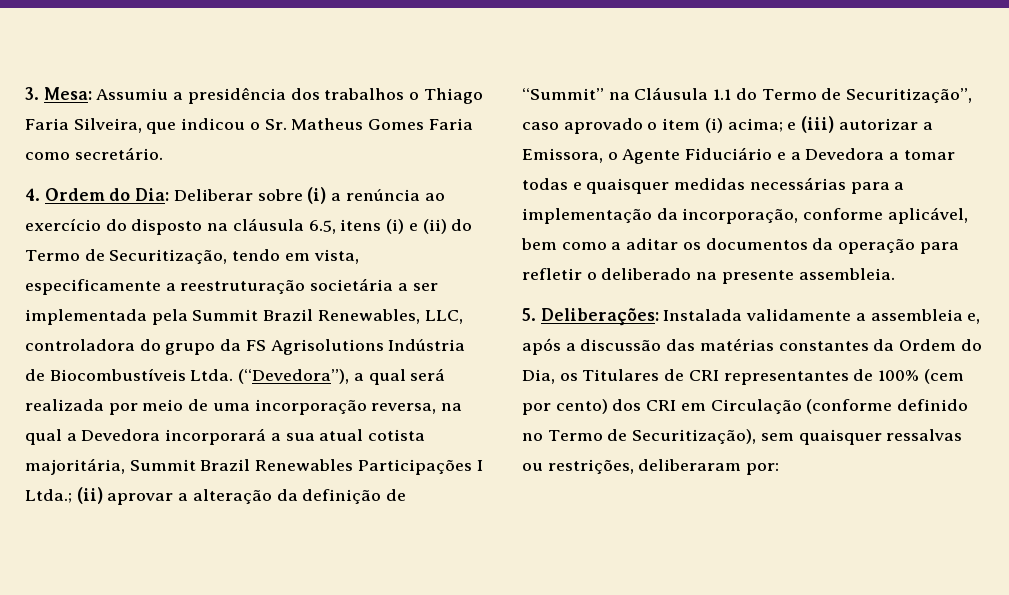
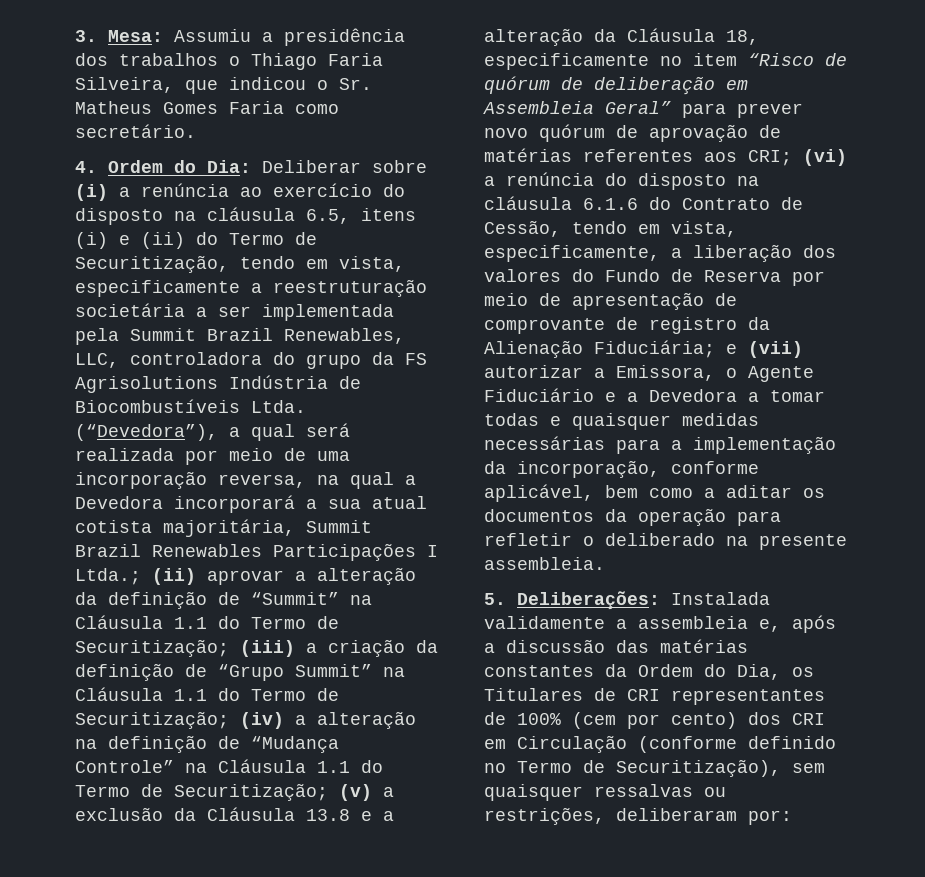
- (ii) aprovar a alteração da definição de “Summit” na Cláusula 1.1 do Termo de Securitização”, caso aprovado o item (i) acima; e (iii) autorizar a Emissora, o Agente Fiduciário e a Devedora a tomar todas e quaisquer medidas necessárias para a implementação da incorporação, conforme aplicável, bem como a aditar os documentos da operação para refletir o deliberado na presente assembleia.
+ (ii) aprovar a alteração da definição de “Summit” na Cláusula 1.1 do Termo de Securitização; (iii) a criação da definição de “Grupo Summit” na Cláusula 1.1 do Termo de Securitização; (iv) a alteração na definição de “Mudança Controle” na Cláusula 1.1 do Termo de Securitização; (v) a exclusão da Cláusula 13.8 e a alteração da Cláusula 18, especificamente no item “Risco de quórum de deliberação em Assembleia Geral” para prever novo quórum de aprovação de matérias referentes aos CRI; (vi) a renúncia do disposto na cláusula 6.1.6 do Contrato de Cessão, tendo em vista, especificamente, a liberação dos valores do Fundo de Reserva por meio de apresentação de comprovante de registro da Alienação Fiduciária; e (vii) autorizar a Emissora, o Agente Fiduciário e a Devedora a tomar todas e quaisquer medidas necessárias para a implementação da incorporação, conforme aplicável, bem como a aditar os documentos da operação para refletir o deliberado na presente assembleia.

